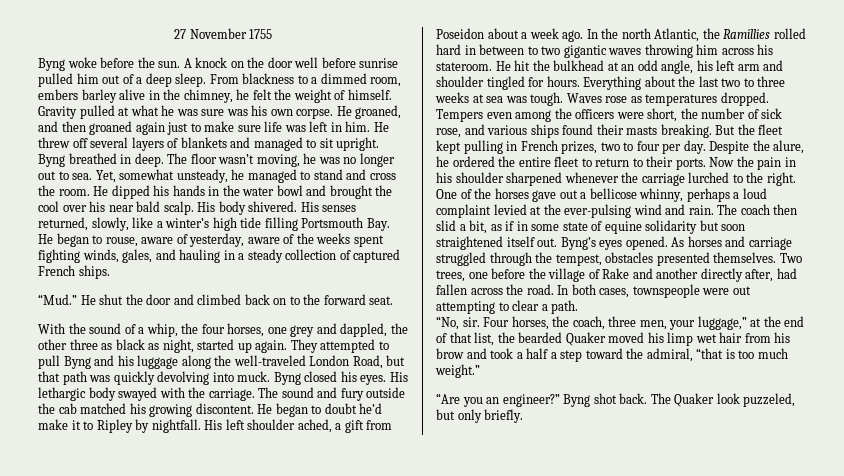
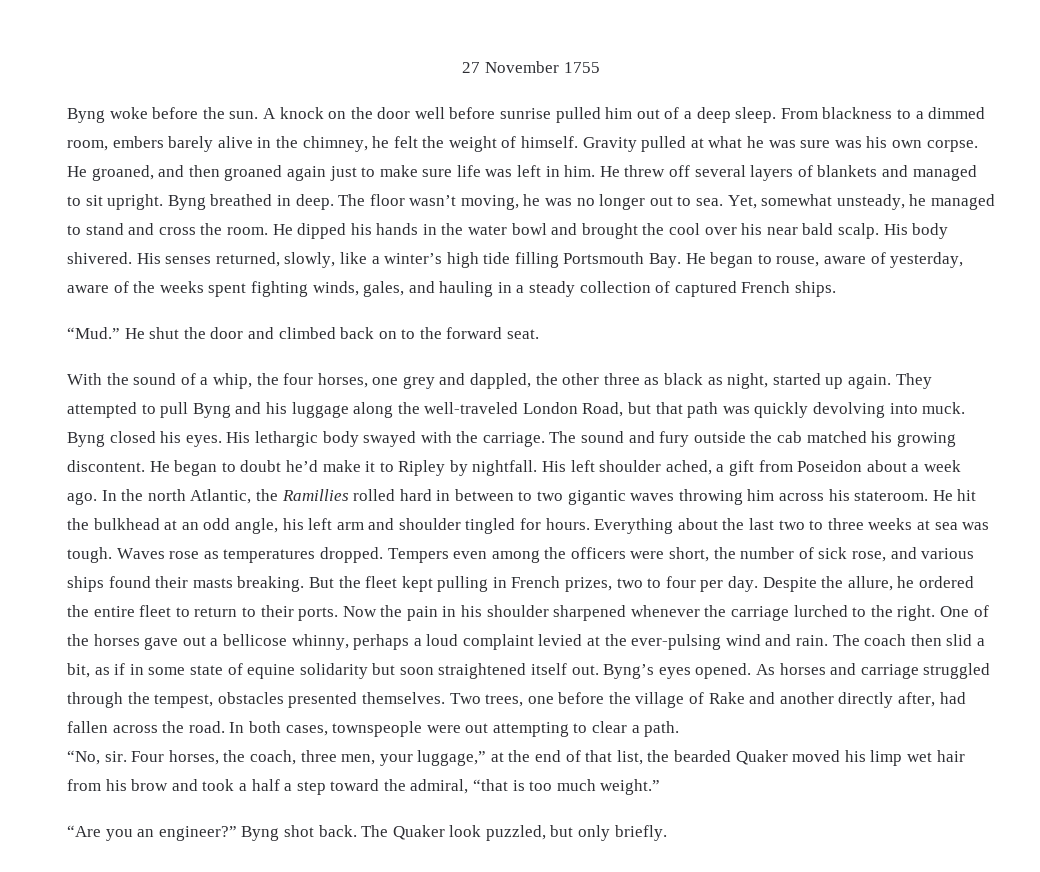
- From blackness to a dimmed room, embers barley alive in the chimney, he felt the weight of himself.
+ From blackness to a dimmed room, embers barely alive in the chimney, he felt the weight of himself.
- Despite the alure, he ordered the entire fleet to return to their ports.
+ Despite the allure, he ordered the entire fleet to return to their ports.
- The Quaker look puzzeled, but only briefly.
+ The Quaker look puzzled, but only briefly.

